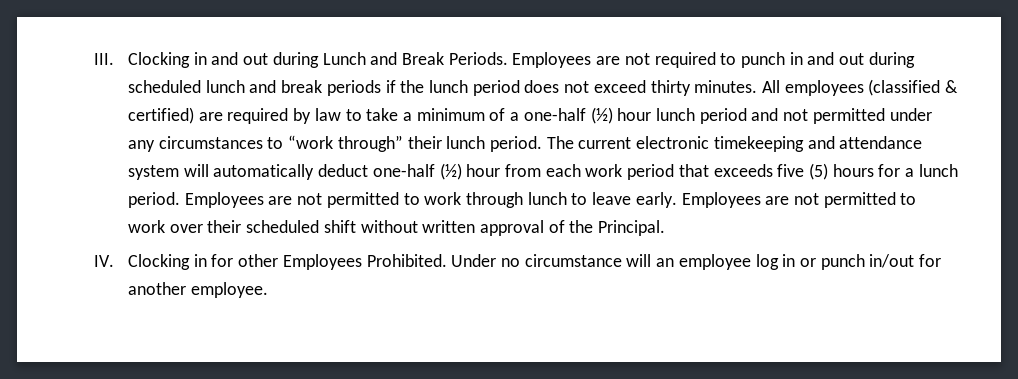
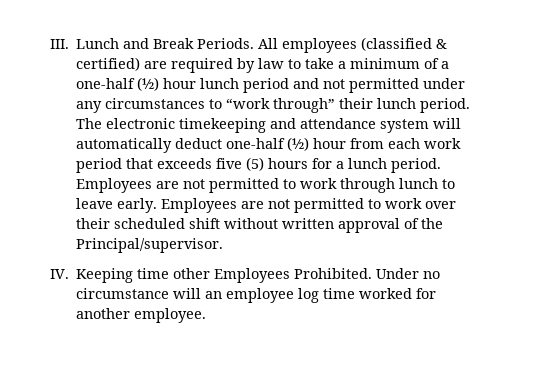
- III. Clocking in and out during Lunch and Break Periods. Employees are not required to punch in and out during scheduled lunch and break periods if the lunch period does not exceed thirty minutes.
+ III. Lunch and Break Periods.
- The current electronic timekeeping and attendance system will automatically deduct one-half (½) hour from each work period that exceeds five (5) hours for a lunch period.
+ The electronic timekeeping and attendance system will automatically deduct one-half (½) hour from each work period that exceeds five (5) hours for a lunch period.
- Employees are not permitted to work over their scheduled shift without written approval of the Principal.
+ Employees are not permitted to work over their scheduled shift without written approval of the Principal/supervisor.
- IV. Clocking in for other Employees Prohibited.
+ IV. Keeping time other Employees Prohibited.
- Under no circumstance will an employee log in or punch in/out for another employee.
+ Under no circumstance will an employee log time worked for another employee.

